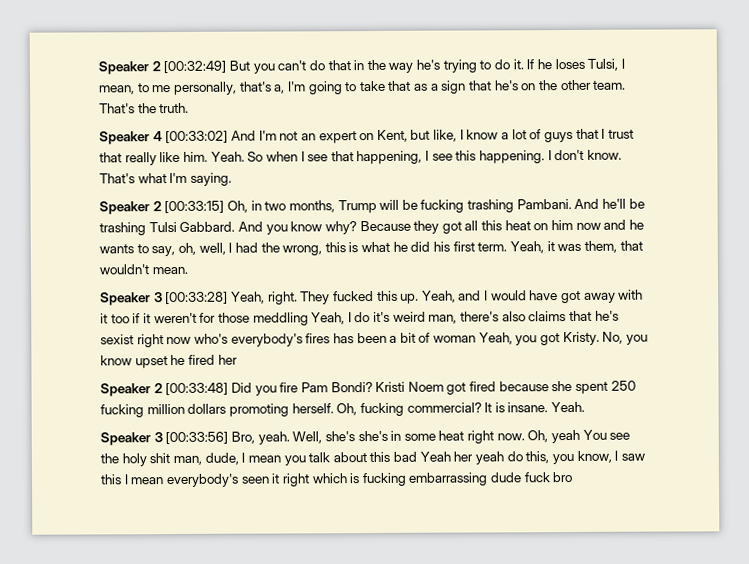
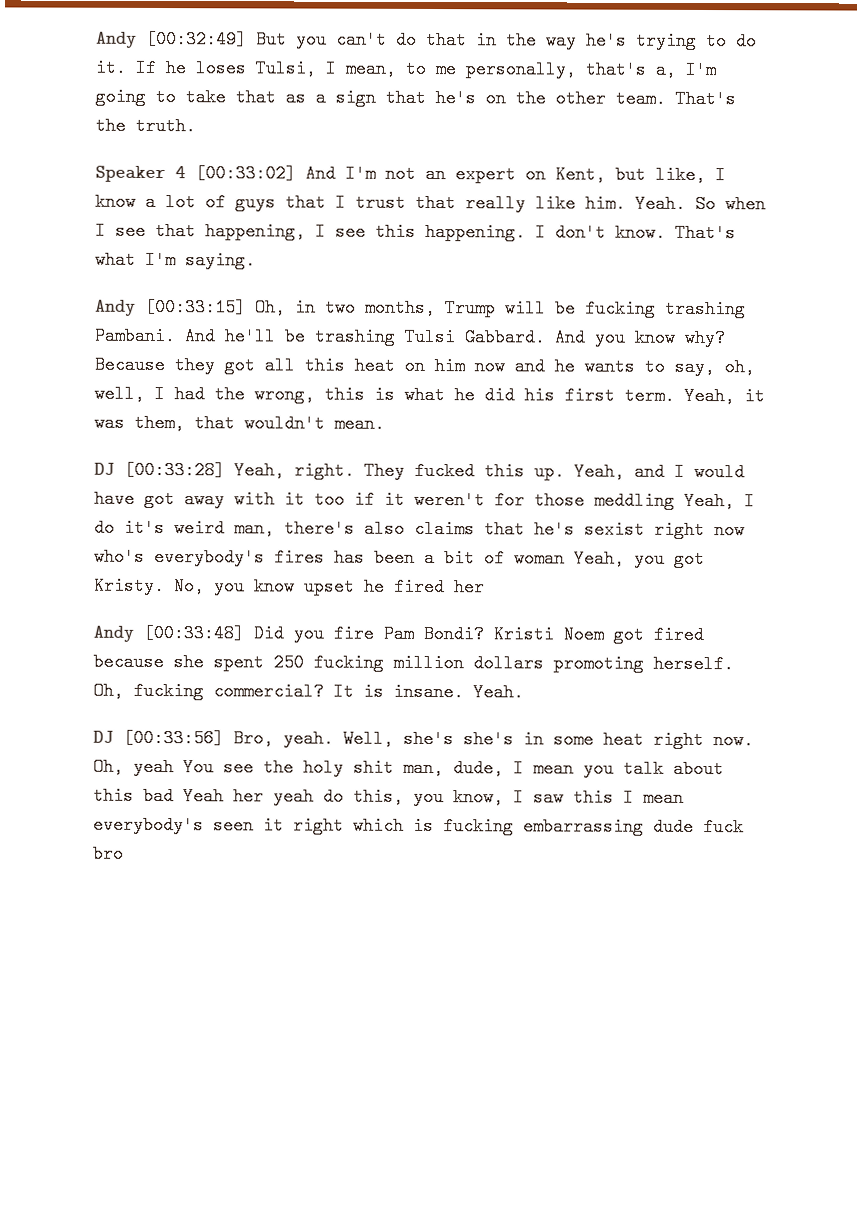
- Speaker 2 [00:32:49] But you can't do that in the way he's trying to do it.
+ Andy [00:32:49] But you can't do that in the way he's trying to do it.
- Speaker 2 [00:33:15] Oh, in two months, Trump will be fucking trashing Pambani.
+ Andy [00:33:15] Oh, in two months, Trump will be fucking trashing Pambani.
- Speaker 3 [00:33:28] Yeah, right.
+ DJ [00:33:28] Yeah, right.
- Speaker 2 [00:33:48] Did you fire Pam Bondi?
+ Andy [00:33:48] Did you fire Pam Bondi?
- Speaker 3 [00:33:56] Bro, yeah.
+ DJ [00:33:56] Bro, yeah.

